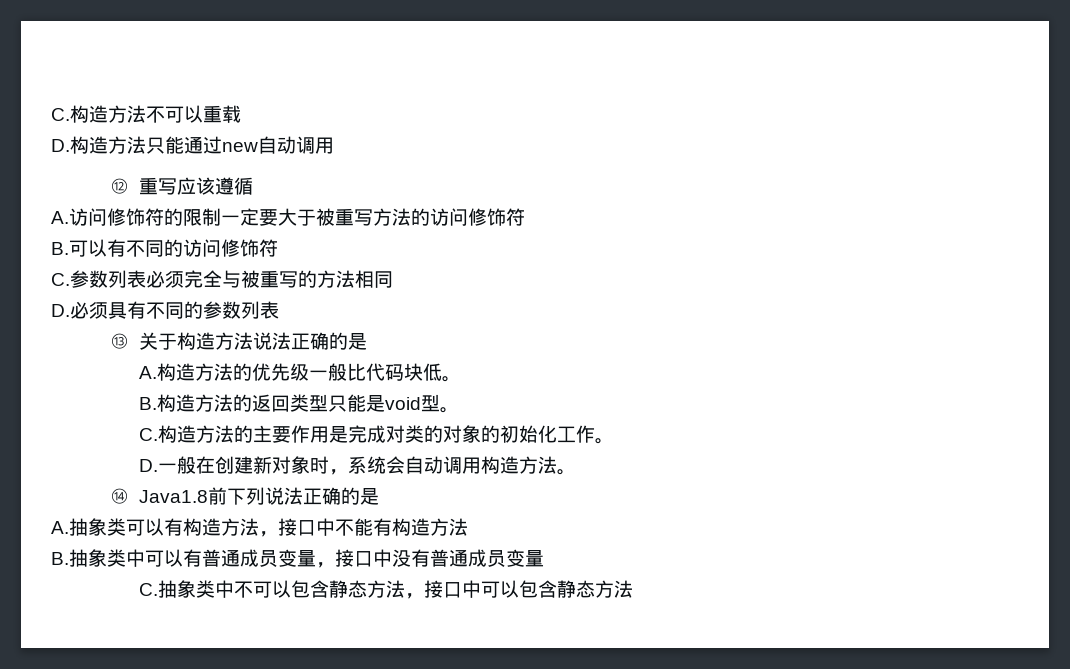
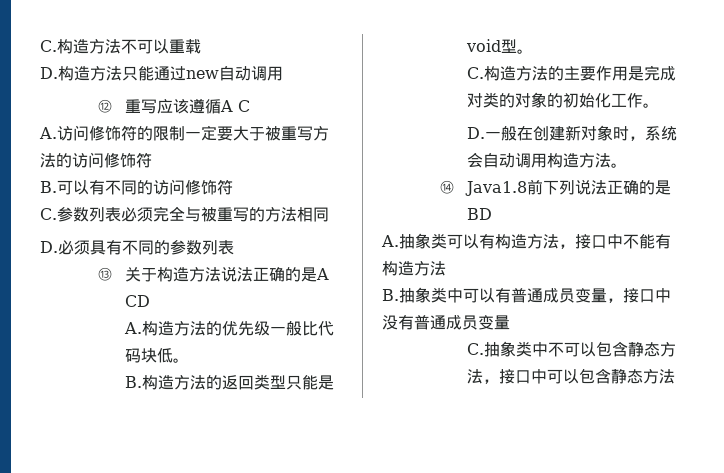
- ⑫重写应该遵循
+ ⑫重写应该遵循A C
- ⑬关于构造方法说法正确的是
+ ⑬关于构造方法说法正确的是A CD
- ⑭ Java1.8前下列说法正确的是
+ ⑭ Java1.8前下列说法正确的是BD

